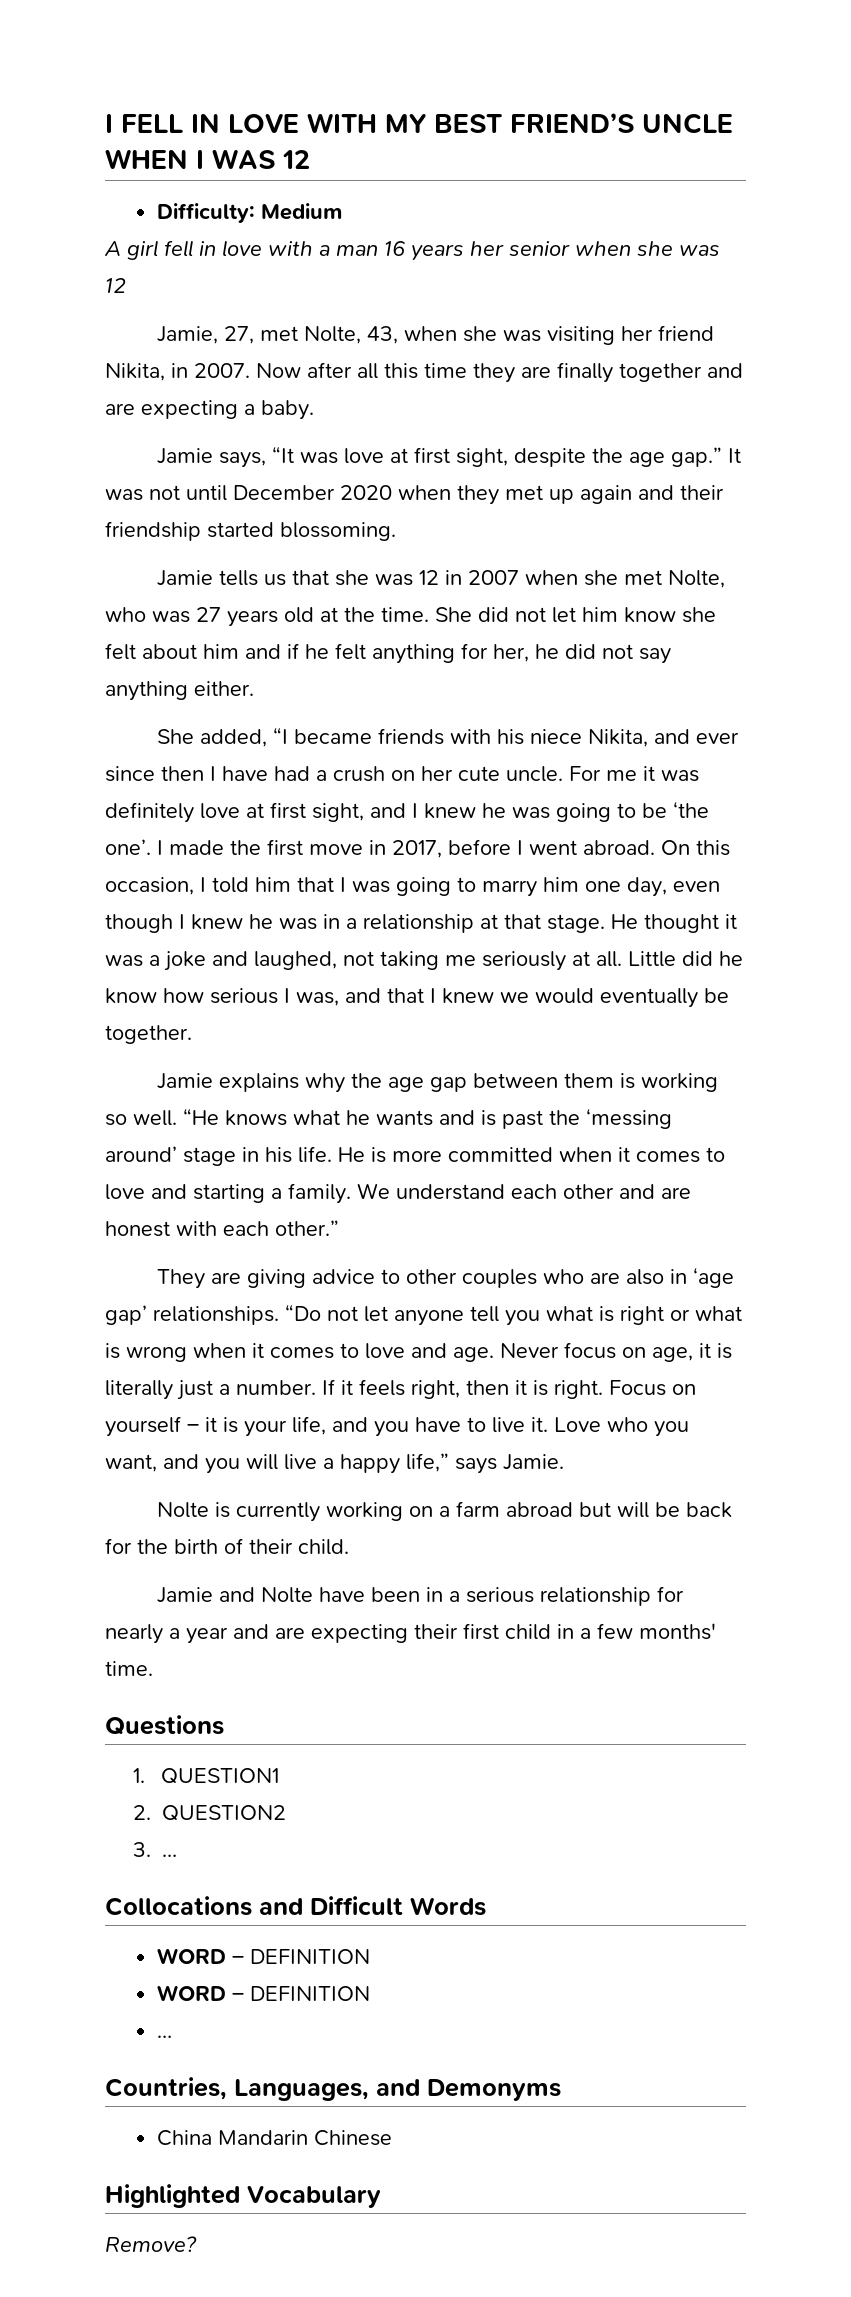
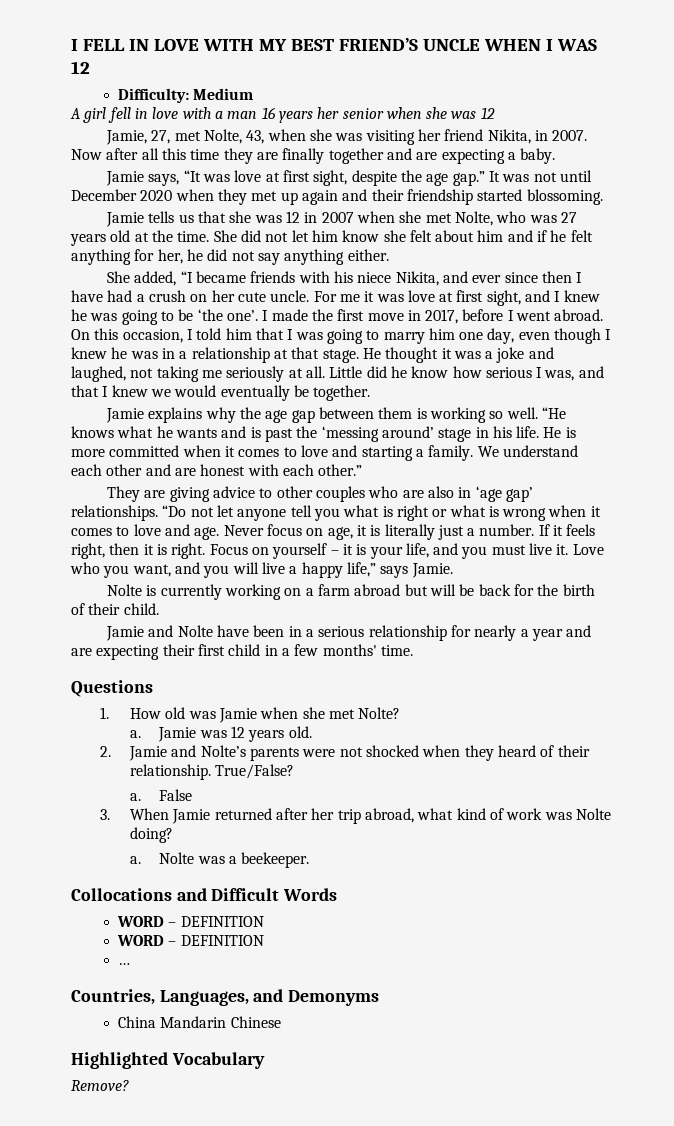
- For me it was definitely love at first sight, and I knew he was going to be ‘the one’.
+ For me it was love at first sight, and I knew he was going to be ‘the one’.
- Focus on yourself – it is your life, and you have to live it.
+ Focus on yourself – it is your life, and you must live it.
- 1. QUESTION1
- 2. QUESTION2
- 3. …
+ 1. How old was Jamie when she met Nolte?
+ a. Jamie was 12 years old.
+ 2. Jamie and Nolte’s parents were not shocked when they heard of their relationship. True/False?
+ a. False
+ 3. When Jamie returned after her trip abroad, what kind of work was Nolte doing?
+ a. Nolte was a beekeeper.

